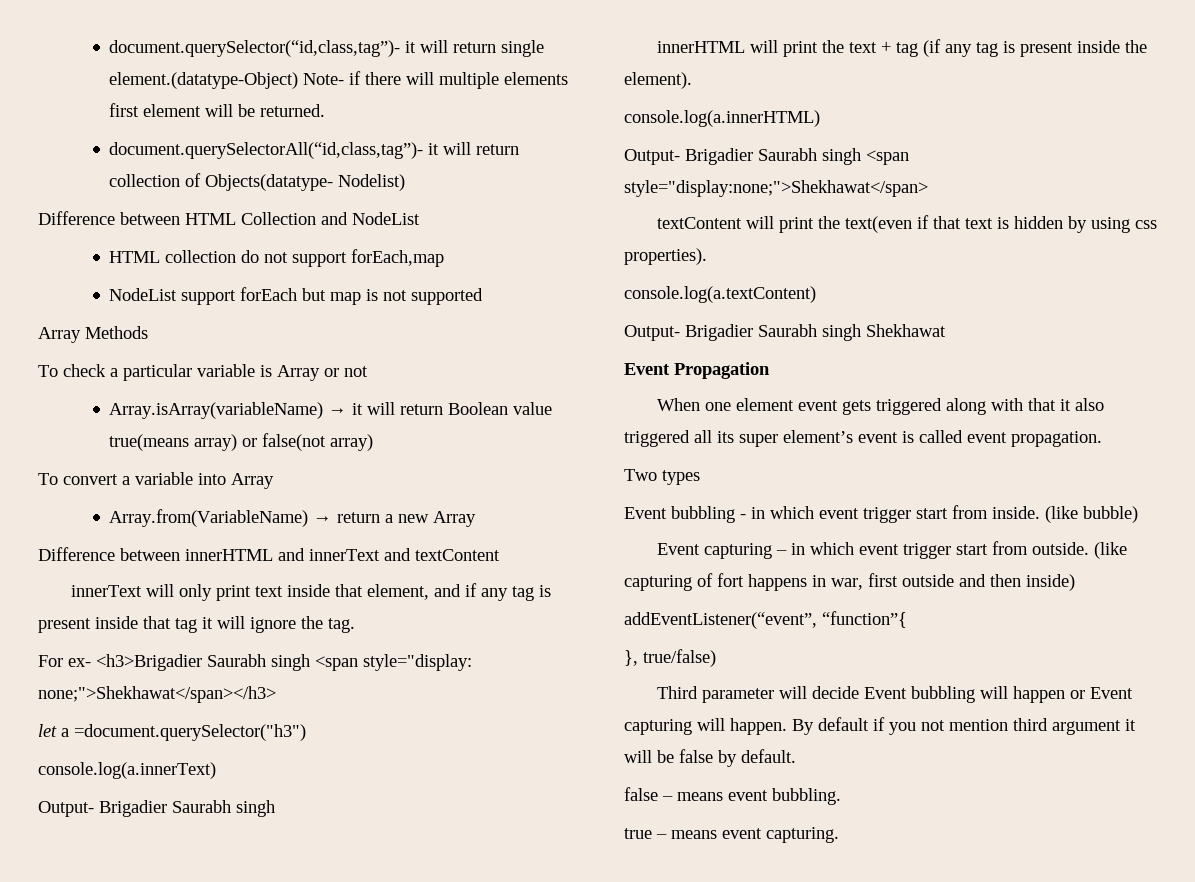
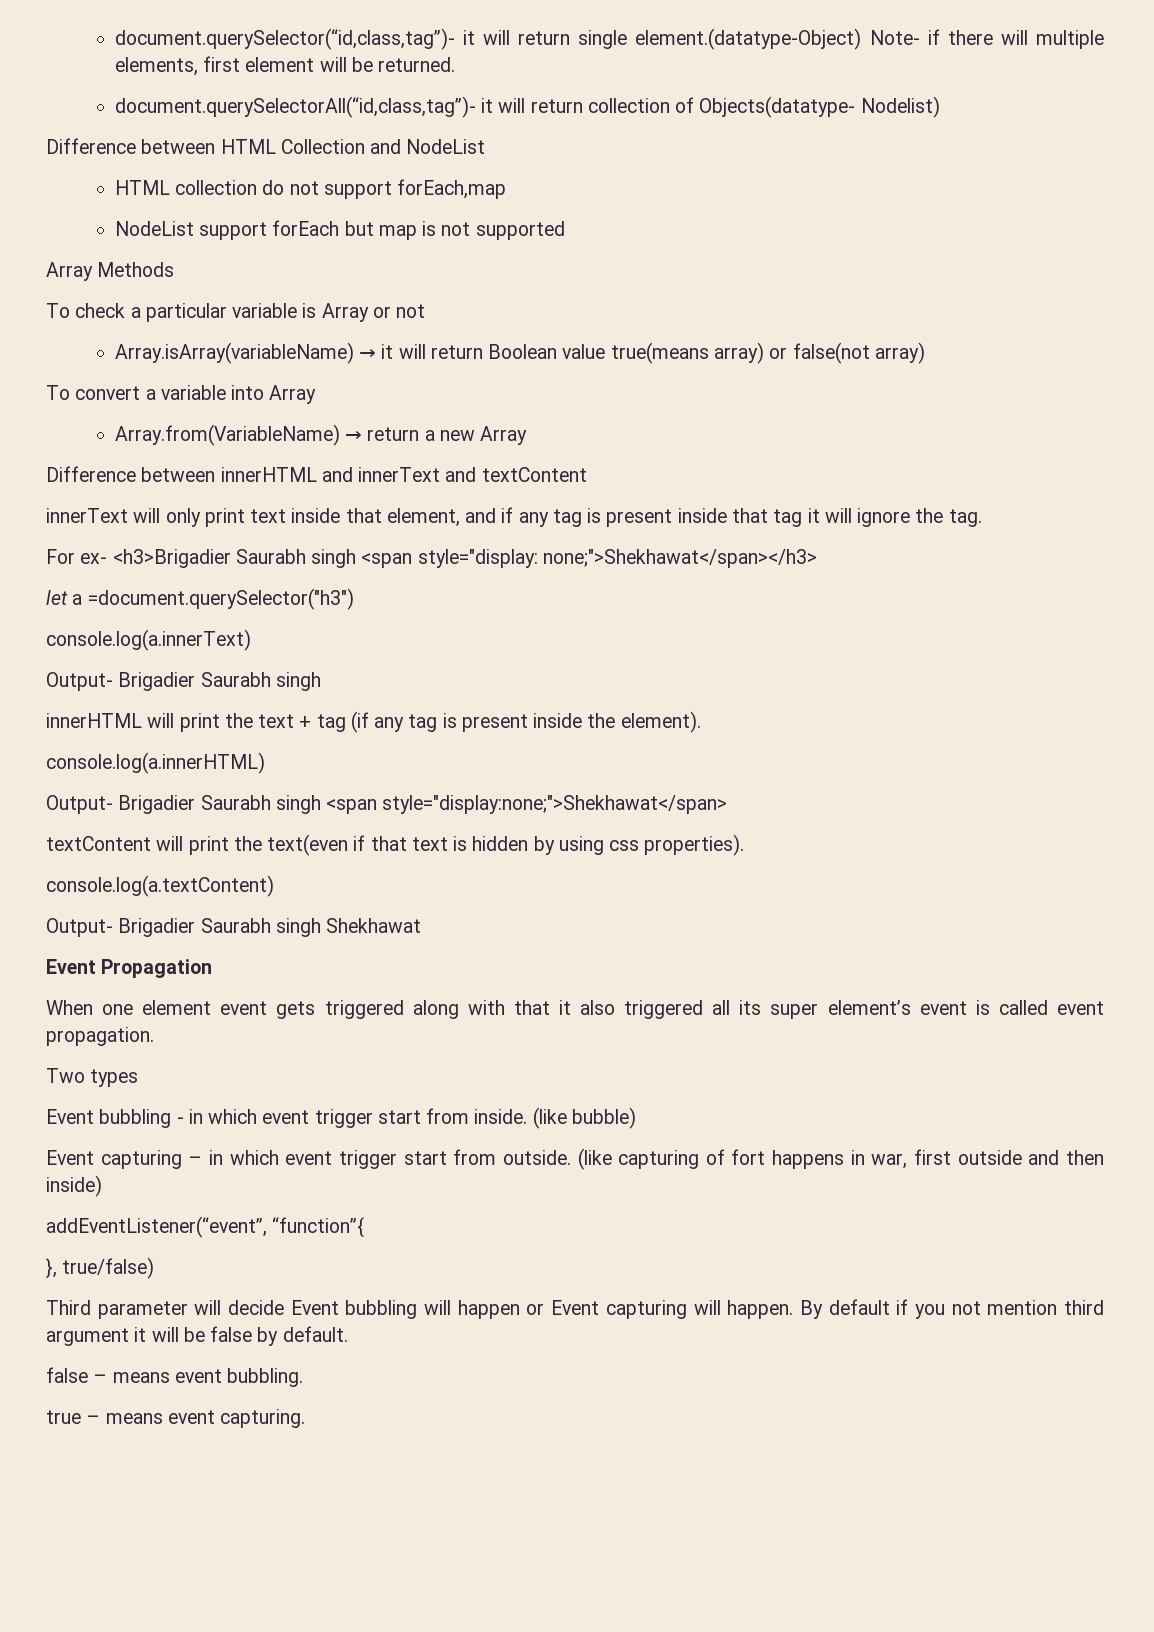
- document.querySelector(“id,class,tag”)- it will return single element.(datatype-Object) Note- if there will multiple elements first element will be returned.
+ document.querySelector(“id,class,tag”)- it will return single element.(datatype-Object) Note- if there will multiple elements, first element will be returned.

